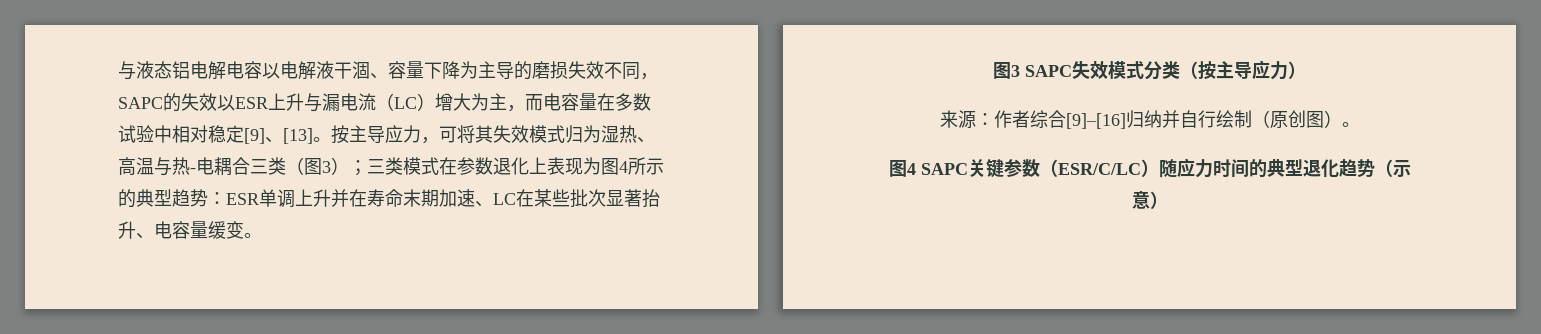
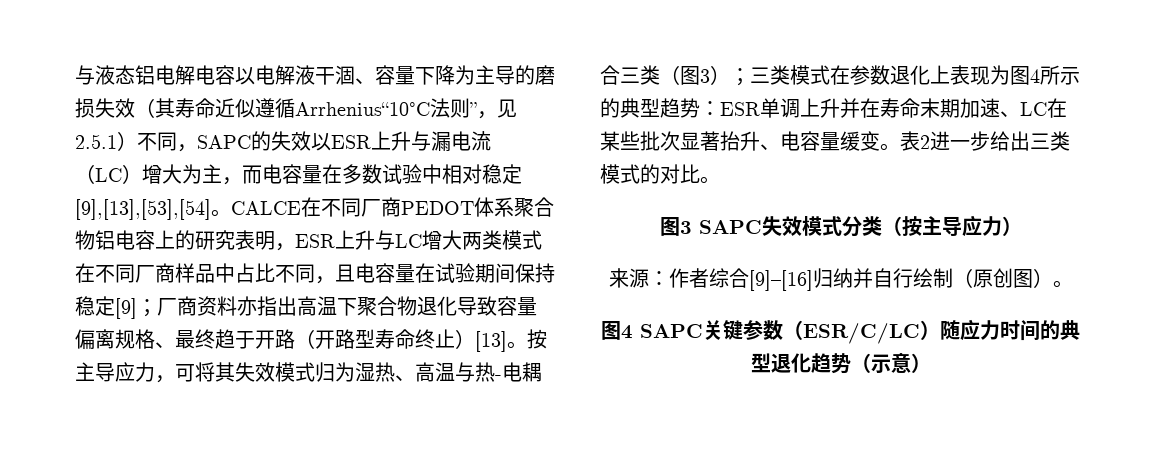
- 与液态铝电解电容以电解液干涸、容量下降为主导的磨损失效不同，SAPC的失效以ESR上升与漏电流（LC）增大为主，而电容量在多数试验中相对稳定[9]、[13]。
+ 与液态铝电解电容以电解液干涸、容量下降为主导的磨损失效（其寿命近似遵循Arrhenius“10°C法则”，见2.5.1）不同，SAPC的失效以ESR上升与漏电流（LC）增大为主，而电容量在多数试验中相对稳定[9],[13],[53],[54]。CALCE在不同厂商PEDOT体系聚合物铝电容上的研究表明，ESR上升与LC增大两类模式在不同厂商样品中占比不同，且电容量在试验期间保持稳定[9]；厂商资料亦指出高温下聚合物退化导致容量偏离规格、最终趋于开路（开路型寿命终止）[13]。
+ 表2进一步给出三类模式的对比。

